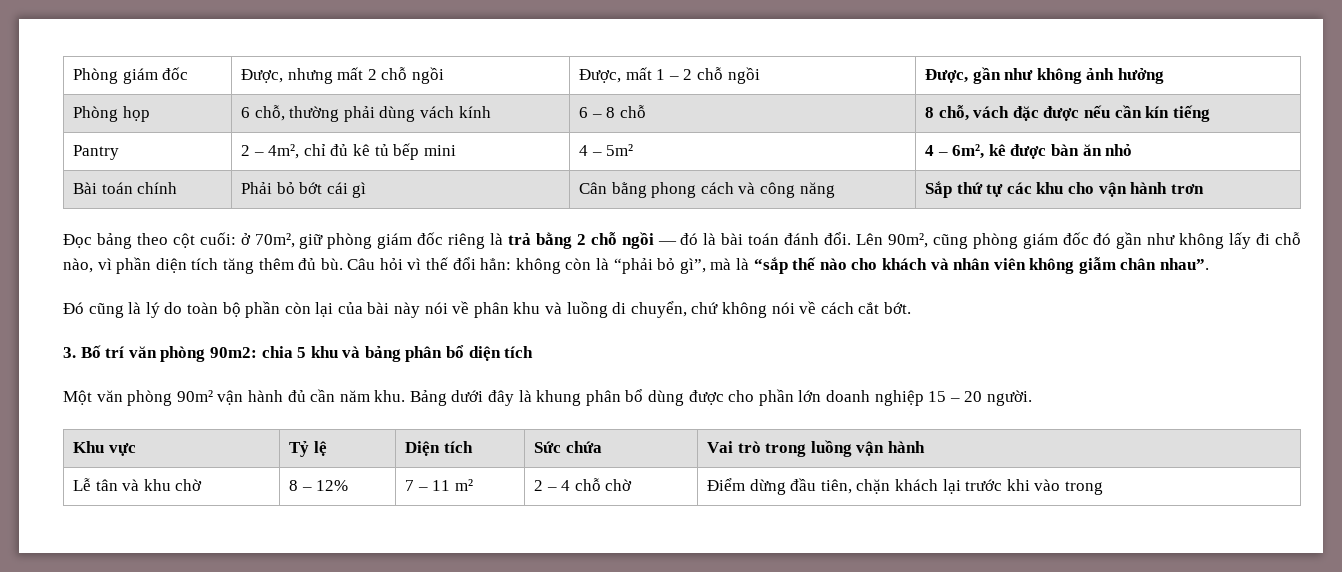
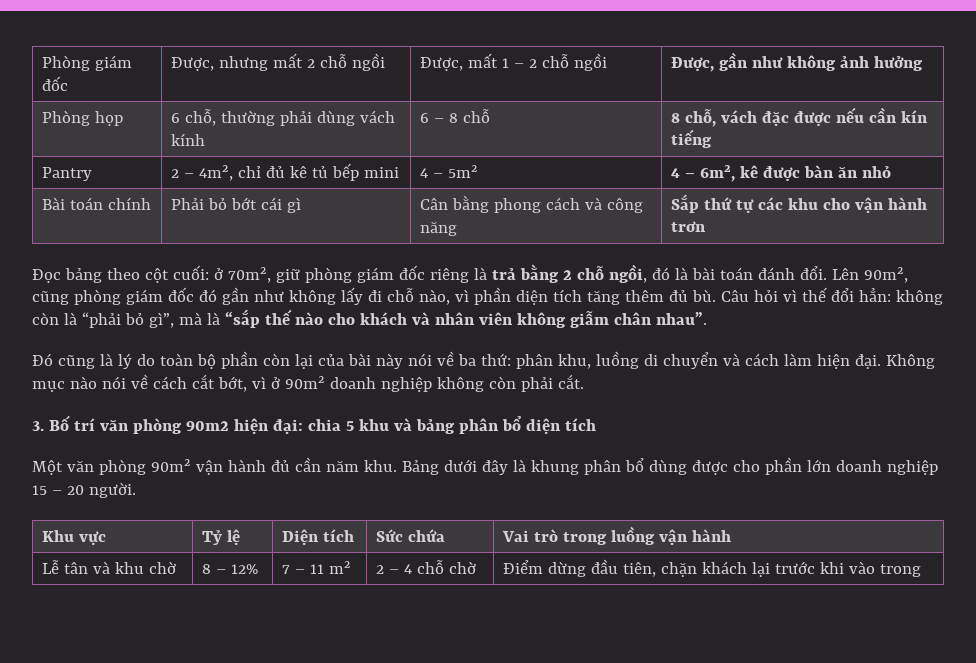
- Đọc bảng theo cột cuối: ở 70m², giữ phòng giám đốc riêng là trả bằng 2 chỗ ngồi — đó là bài toán đánh đổi.
+ Đọc bảng theo cột cuối: ở 70m², giữ phòng giám đốc riêng là trả bằng 2 chỗ ngồi, đó là bài toán đánh đổi.
- Đó cũng là lý do toàn bộ phần còn lại của bài này nói về phân khu và luồng di chuyển, chứ không nói về cách cắt bớt.
+ Đó cũng là lý do toàn bộ phần còn lại của bài này nói về ba thứ: phân khu, luồng di chuyển và cách làm hiện đại. Không mục nào nói về cách cắt bớt, vì ở 90m² doanh nghiệp không còn phải cắt.
- 3. Bố trí văn phòng 90m2: chia 5 khu và bảng phân bổ diện tích
+ 3. Bố trí văn phòng 90m2 hiện đại: chia 5 khu và bảng phân bổ diện tích

